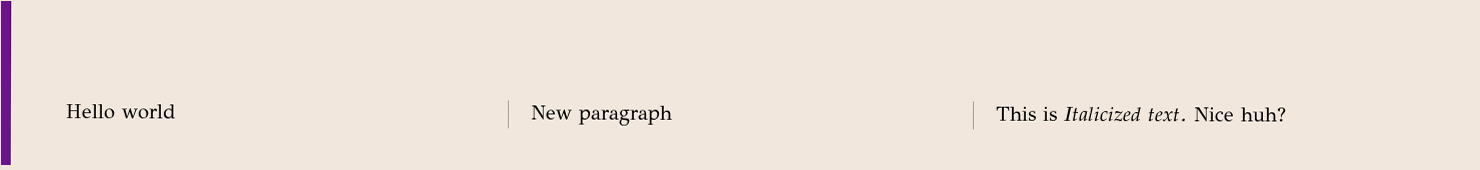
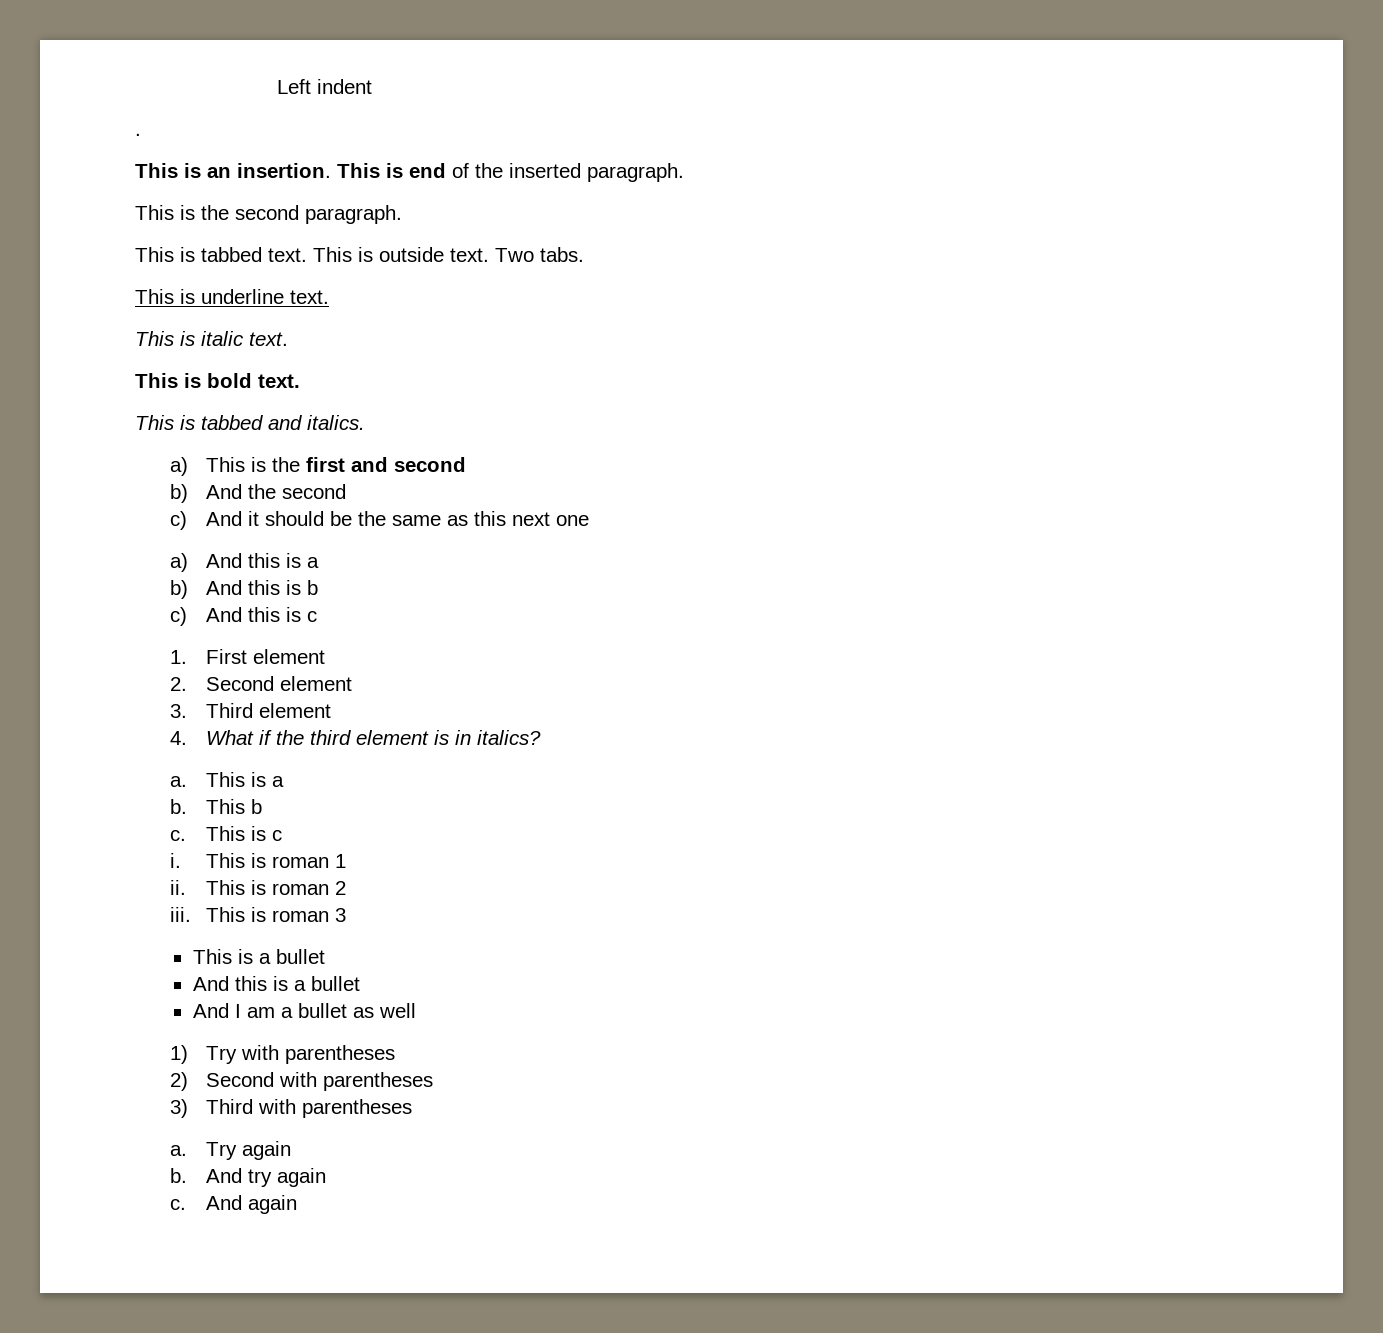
- Hello world
- New paragraph
- This is Italicized text. Nice huh?
+ Left indent
+ .
+ This is an insertion. This is end of the inserted paragraph.
+ This is the second paragraph.
+ This is tabbed text. This is outside text. Two tabs.
+ This is underline text.
+ This is italic text.
+ This is bold text.
+ This is tabbed and italics.
+ a) This is the first and second
+ b) And the second
+ c) And it should be the same as this next one
+ a) And this is a
+ b) And this is b
+ c) And this is c
+ 1. First element
+ 2. Second element
+ 3. Third element
+ 4. What if the third element is in italics?
+ a. This is a
+ b. This b
+ c. This is c
+ i. This is roman 1
+ ii. This is roman 2
+ iii. This is roman 3
+ This is a bullet
+ And this is a bullet
+ And I am a bullet as well
+ 1) Try with parentheses
+ 2) Second with parentheses
+ 3) Third with parentheses
+ a. Try again
+ b. And try again
+ c. And again

